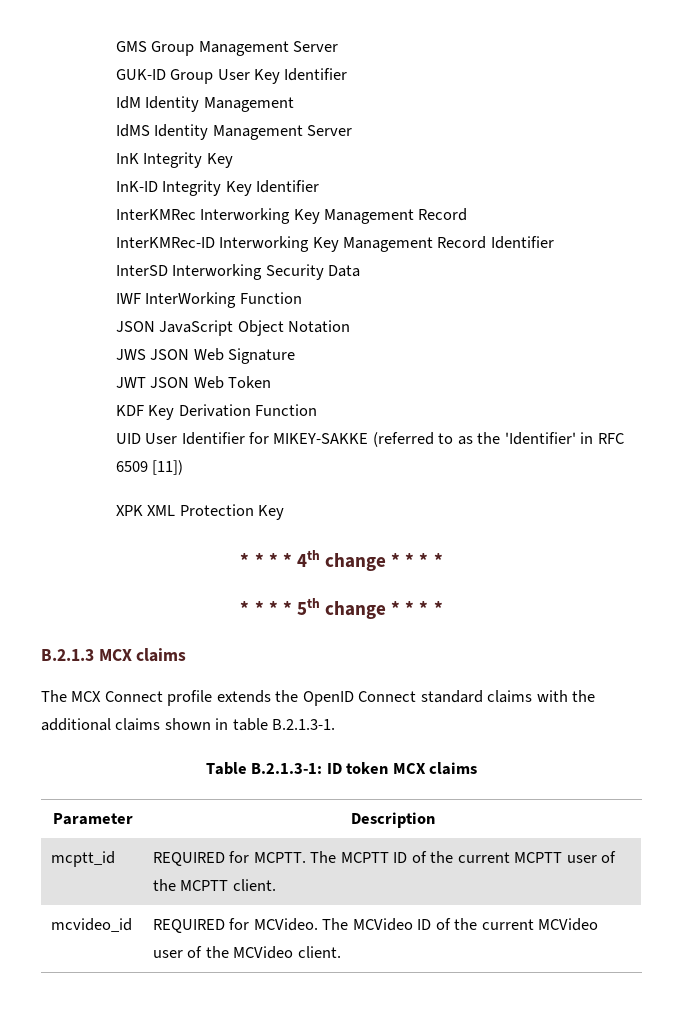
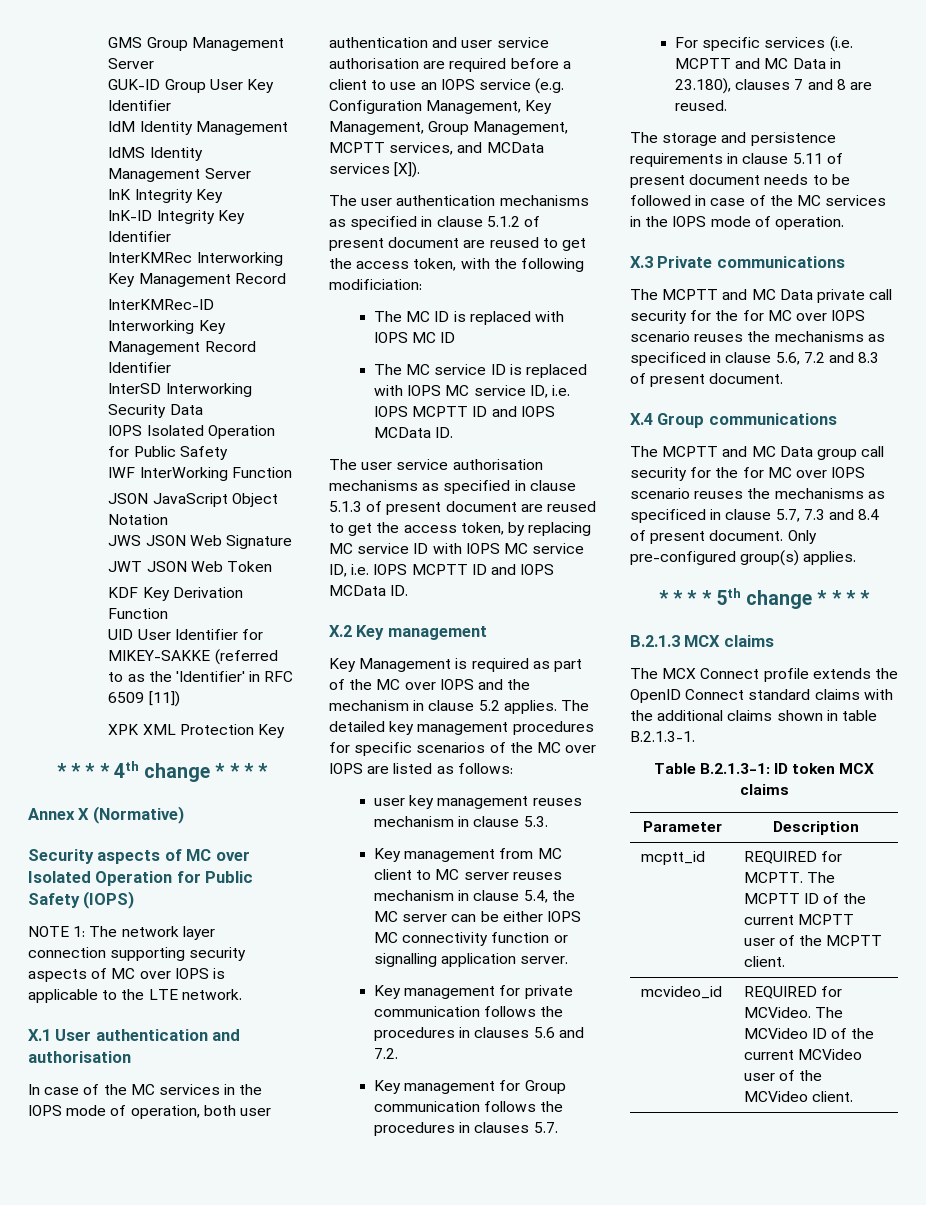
+ IOPS Isolated Operation for Public Safety
+ Annex X (Normative)
+ Security aspects of MC over Isolated Operation for Public Safety (IOPS)
+ NOTE 1: The network layer connection supporting security aspects of MC over IOPS is applicable to the LTE network.
+ X.1 User authentication and authorisation
+ In case of the MC services in the IOPS mode of operation, both user authentication and user service authorisation are required before a client to use an IOPS service (e.g. Configuration Management, Key Management, Group Management, MCPTT services, and MCData services [X]).
+ The user authentication mechanisms as specified in clause 5.1.2 of present document are reused to get the access token, with the following modificiation:
+ The MC ID is replaced with IOPS MC ID
+ The MC service ID is replaced with IOPS MC service ID, i.e. IOPS MCPTT ID and IOPS MCData ID.
+ The user service authorisation mechanisms as specified in clause 5.1.3 of present document are reused to get the access token, by replacing MC service ID with IOPS MC service ID, i.e. IOPS MCPTT ID and IOPS MCData ID.
+ X.2 Key management
+ Key Management is required as part of the MC over IOPS and the mechanism in clause 5.2 applies. The detailed key management procedures for specific scenarios of the MC over IOPS are listed as follows:
+ user key management reuses mechanism in clause 5.3.
+ Key management from MC client to MC server reuses mechanism in clause 5.4, the MC server can be either IOPS MC connectivity function or signalling application server.
+ Key management for private communication follows the procedures in clauses 5.6 and 7.2.
+ Key management for Group communication follows the procedures in clauses 5.7.
+ For specific services (i.e. MCPTT and MC Data in 23.180), clauses 7 and 8 are reused.
+ The storage and persistence requirements in clause 5.11 of present document needs to be followed in case of the MC services in the IOPS mode of operation.
+ X.3 Private communications
+ The MCPTT and MC Data private call security for the for MC over IOPS scenario reuses the mechanisms as specificed in clause 5.6, 7.2 and 8.3 of present document.
+ X.4 Group communications
+ The MCPTT and MC Data group call security for the for MC over IOPS scenario reuses the mechanisms as specificed in clause 5.7, 7.3 and 8.4 of present document. Only pre-configured group(s) applies.

